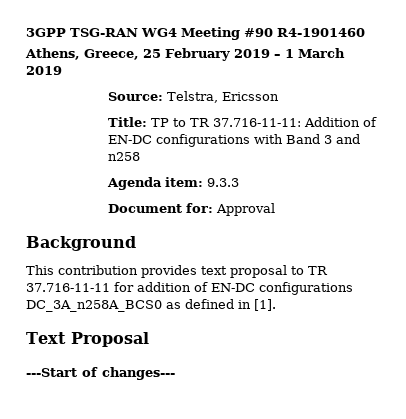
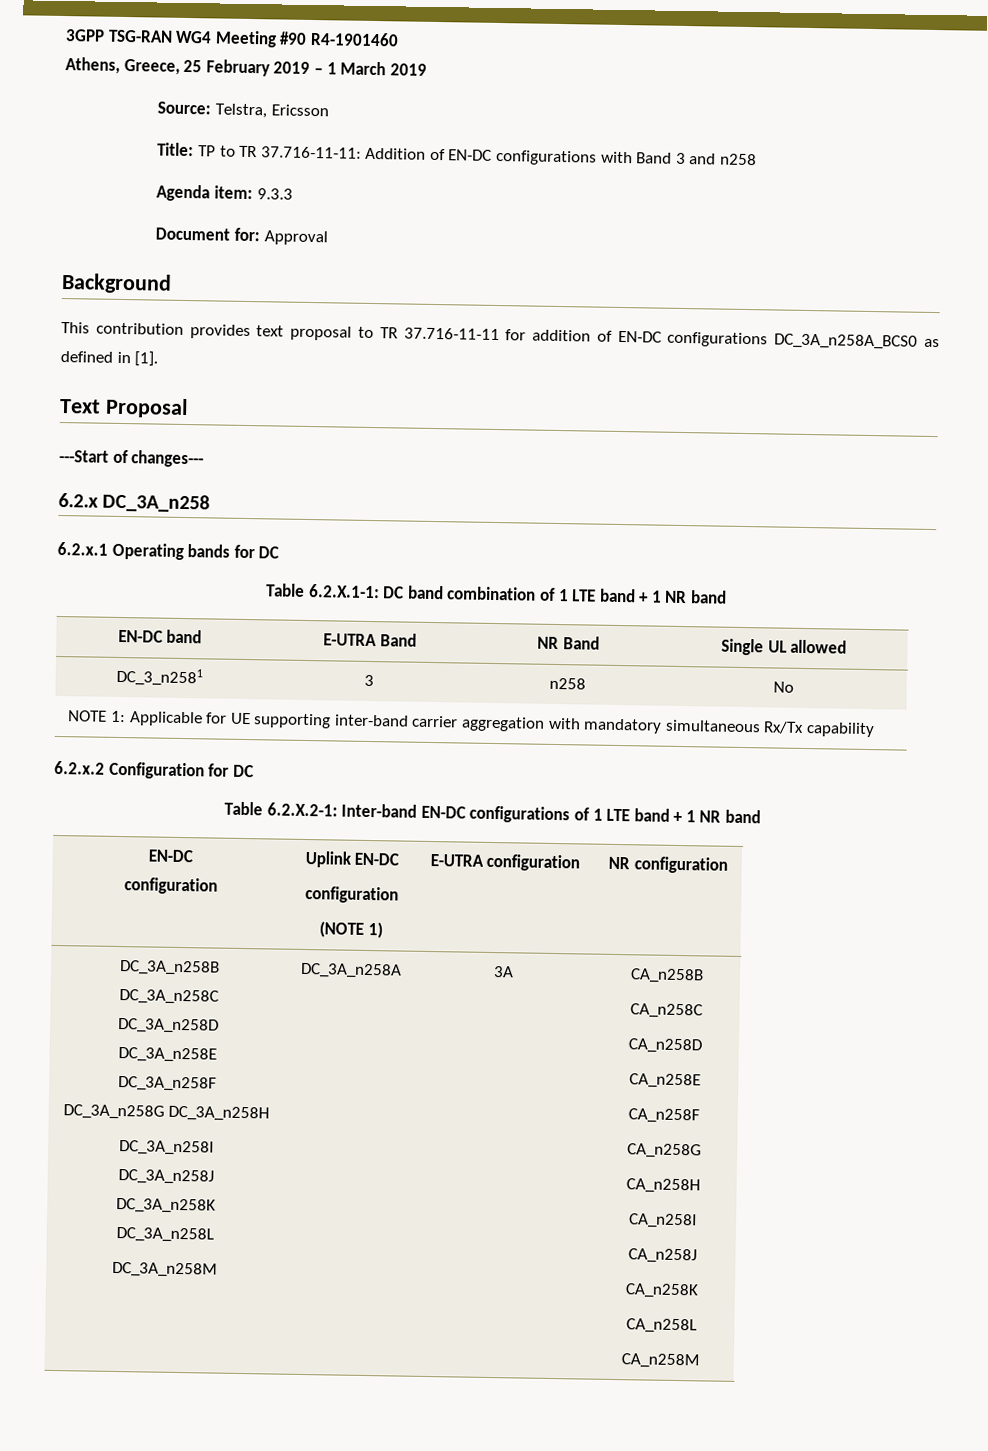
+ 6.2.x DC_3A_n258
+ 6.2.x.1 Operating bands for DC
+ Table 6.2.X.1-1: DC band combination of 1 LTE band + 1 NR band
+ EN-DC band | E-UTRA Band | NR Band | Single UL allowed
+ DC_3_n2581 | 3 | n258 | No
+ NOTE 1: Applicable for UE supporting inter-band carrier aggregation with mandatory simultaneous Rx/Tx capability
+ 6.2.x.2 Configuration for DC
+ Table 6.2.X.2-1: Inter-band EN-DC configurations of 1 LTE band + 1 NR band
+ EN-DC
+ configuration | Uplink EN-DC
+ configuration
+ (NOTE 1) | E-UTRA configuration | NR configuration
+ DC_3A_n258B
+ DC_3A_n258C
+ DC_3A_n258D
+ DC_3A_n258E
+ DC_3A_n258F
+ DC_3A_n258G DC_3A_n258H
+ DC_3A_n258I
+ DC_3A_n258J
+ DC_3A_n258K
+ DC_3A_n258L
+ DC_3A_n258M | DC_3A_n258A | 3A | CA_n258B
+ CA_n258C
+ CA_n258D
+ CA_n258E
+ CA_n258F
+ CA_n258G
+ CA_n258H
+ CA_n258I
+ CA_n258J
+ CA_n258K
+ CA_n258L
+ CA_n258M

